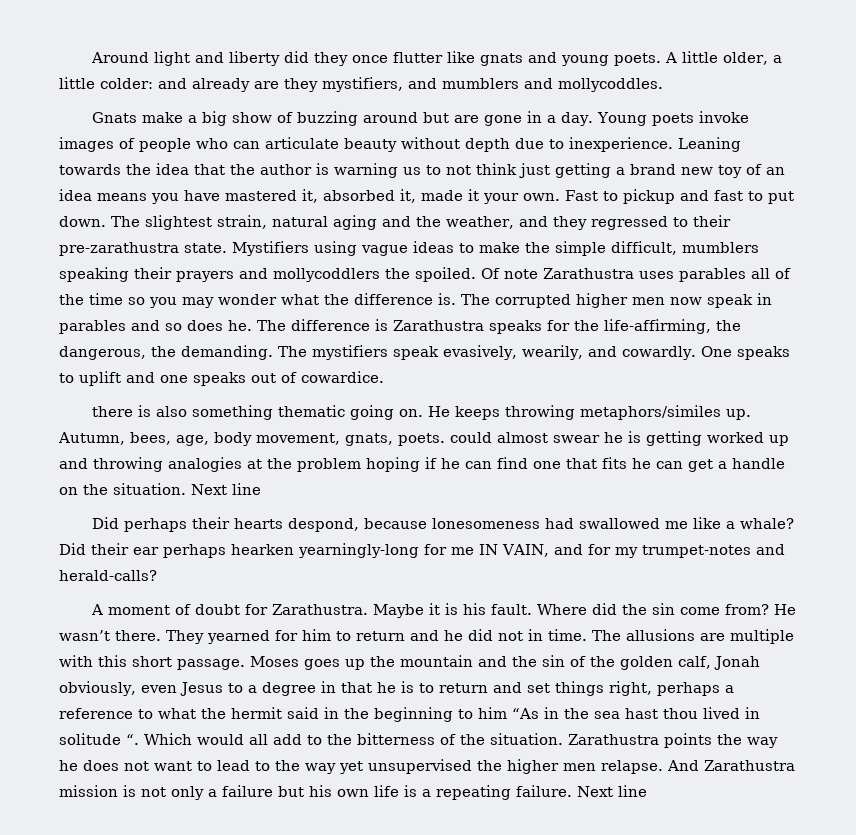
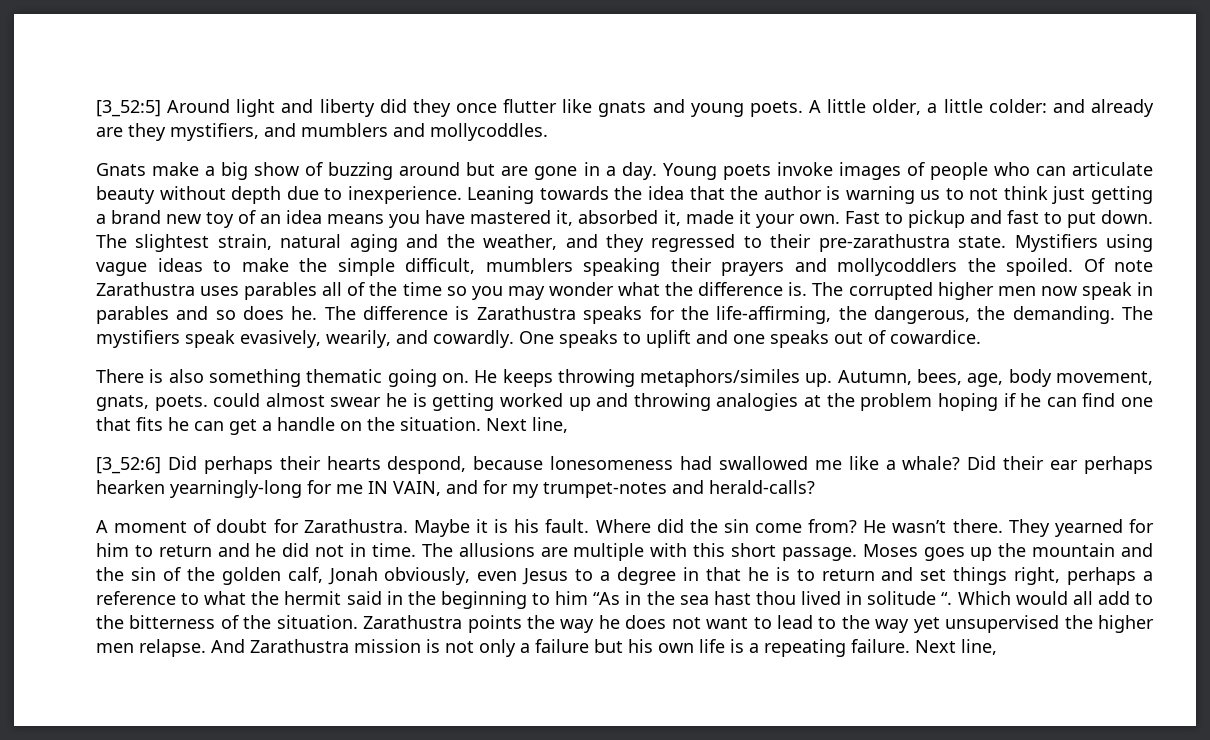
- Around light and liberty did they once flutter like gnats and young poets.
+ [3_52:5] Around light and liberty did they once flutter like gnats and young poets.
- there is also something thematic going on.
+ There is also something thematic going on.
- Autumn, bees, age, body movement, gnats, poets. could almost swear he is getting worked up and throwing analogies at the problem hoping if he can find one that fits he can get a handle on the situation. Next line
- Did perhaps their hearts despond, because lonesomeness had swallowed me like a whale?
+ Autumn, bees, age, body movement, gnats, poets. could almost swear he is getting worked up and throwing analogies at the problem hoping if he can find one that fits he can get a handle on the situation. Next line,
+ [3_52:6] Did perhaps their hearts despond, because lonesomeness had swallowed me like a whale?
- And Zarathustra mission is not only a failure but his own life is a repeating failure. Next line
+ And Zarathustra mission is not only a failure but his own life is a repeating failure. Next line,

